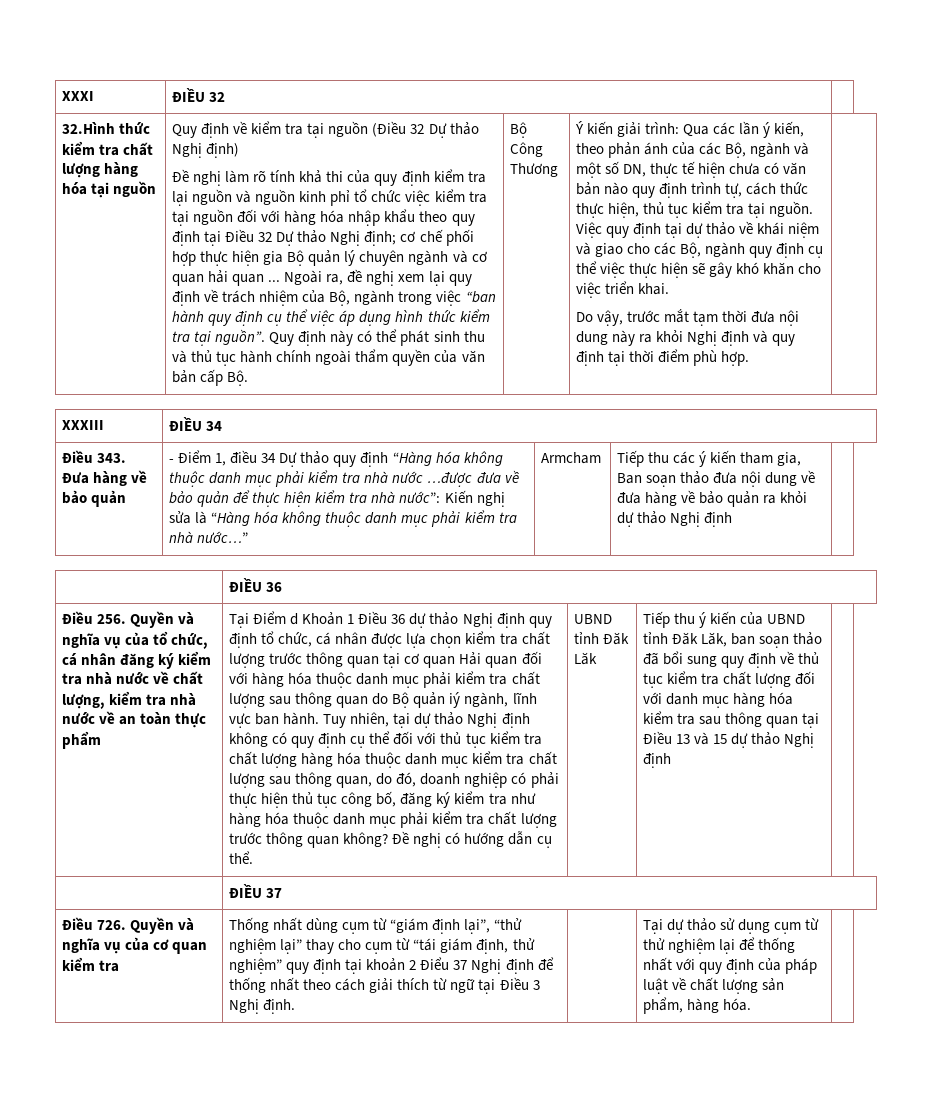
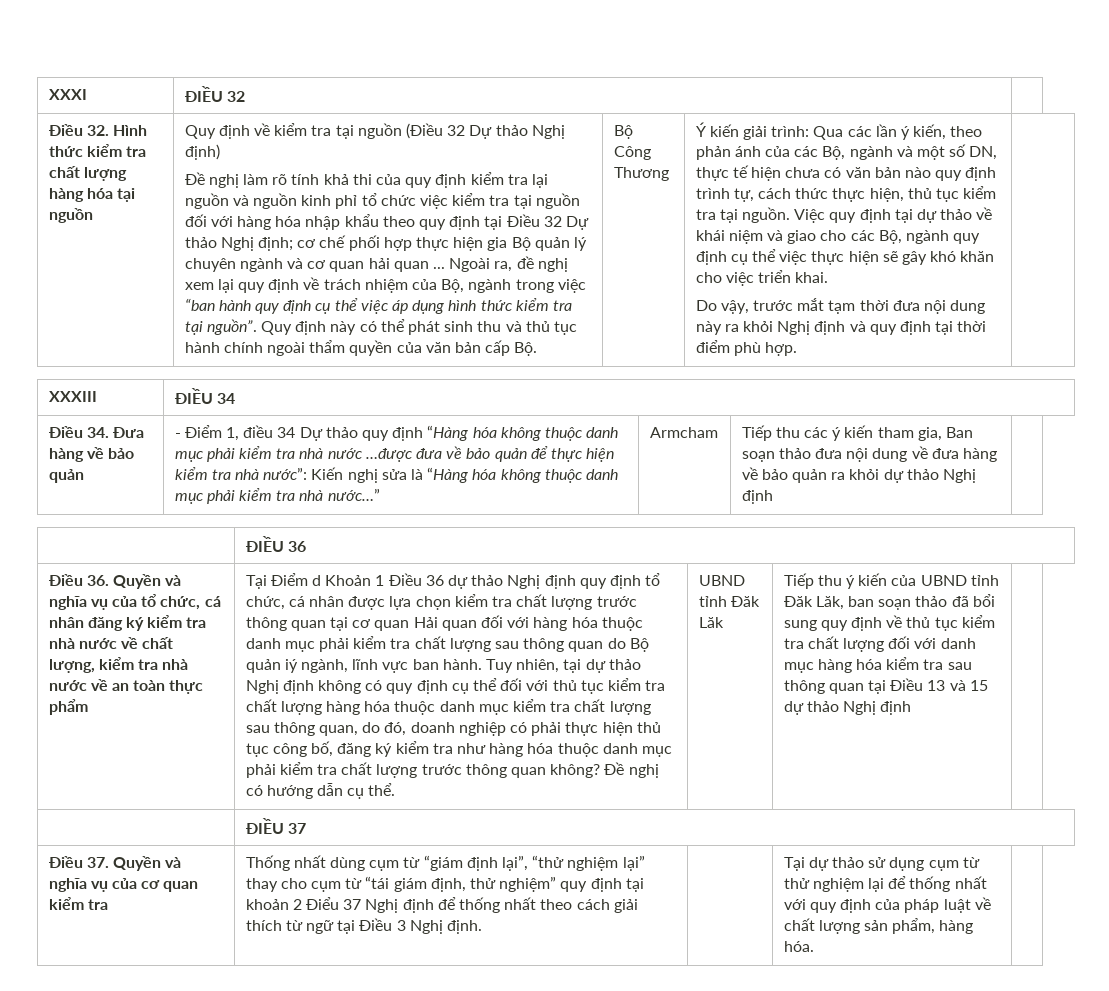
- 32.Hình thức kiểm tra chất lượng hàng hóa tại nguồn
+ Điều 32. Hình thức kiểm tra chất lượng hàng hóa tại nguồn
- Điều 343. Đưa hàng về bảo quản
+ Điều 34. Đưa hàng về bảo quản
- Điều 256. Quyền và nghĩa vụ của tổ chức, cá nhân đăng ký kiểm tra nhà nước về chất lượng, kiểm tra nhà nước về an toàn thực phẩm
+ Điều 36. Quyền và nghĩa vụ của tổ chức, cá nhân đăng ký kiểm tra nhà nước về chất lượng, kiểm tra nhà nước về an toàn thực phẩm
- Điều 726. Quyền và nghĩa vụ của cơ quan kiểm tra
+ Điều 37. Quyền và nghĩa vụ của cơ quan kiểm tra

